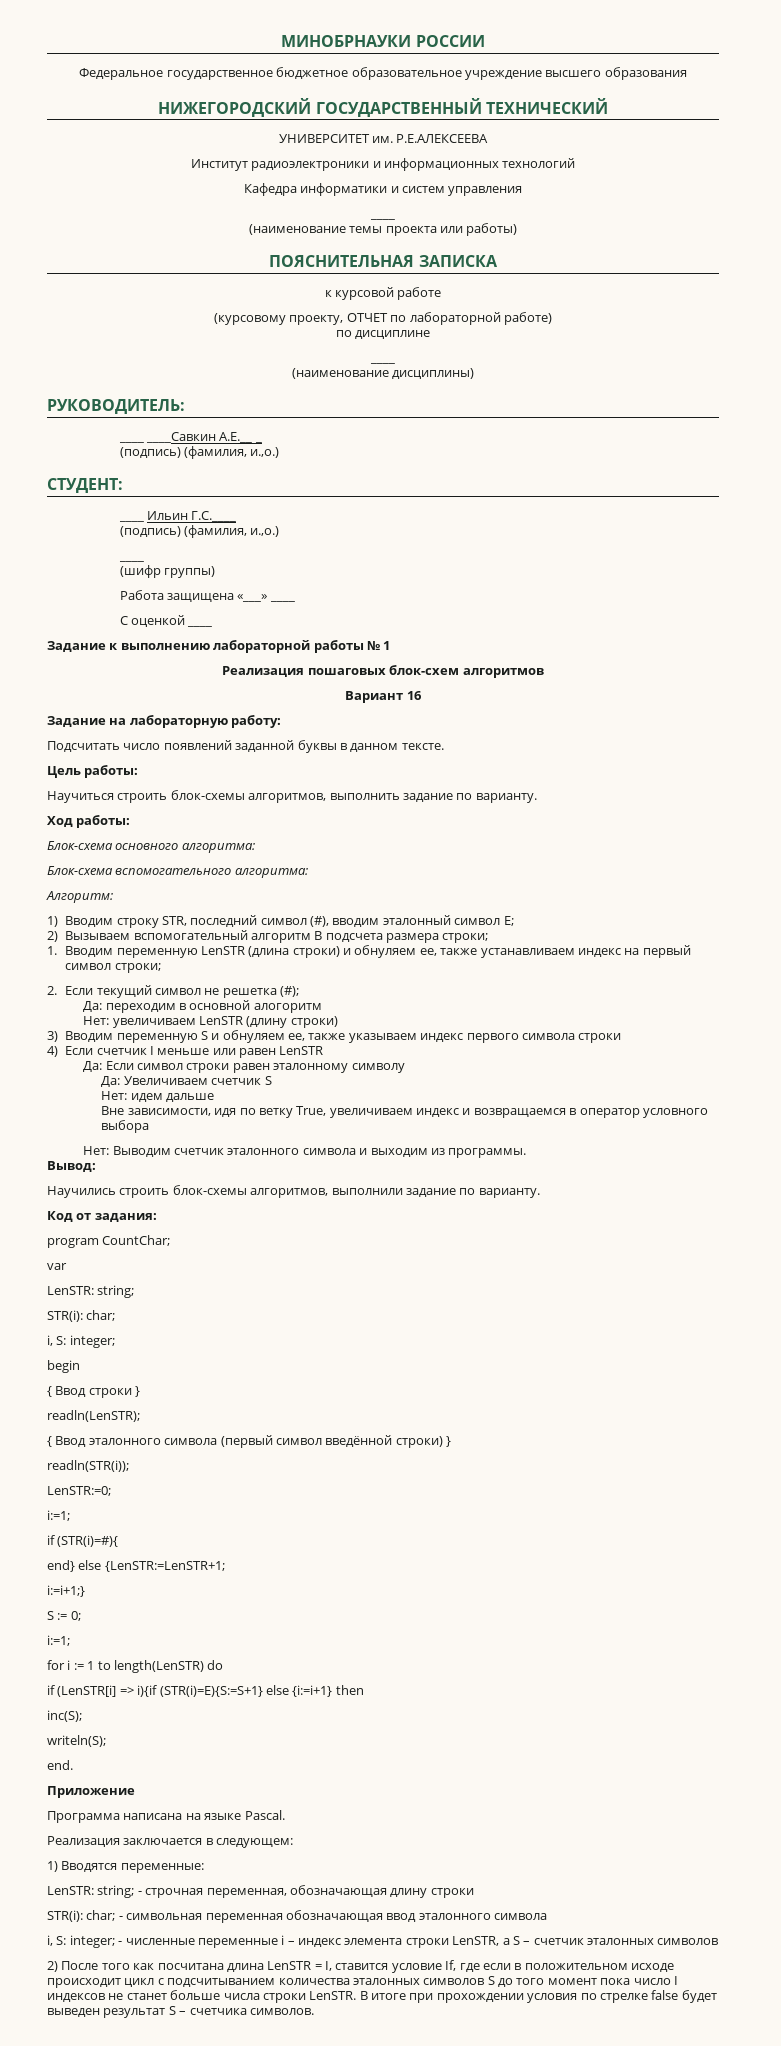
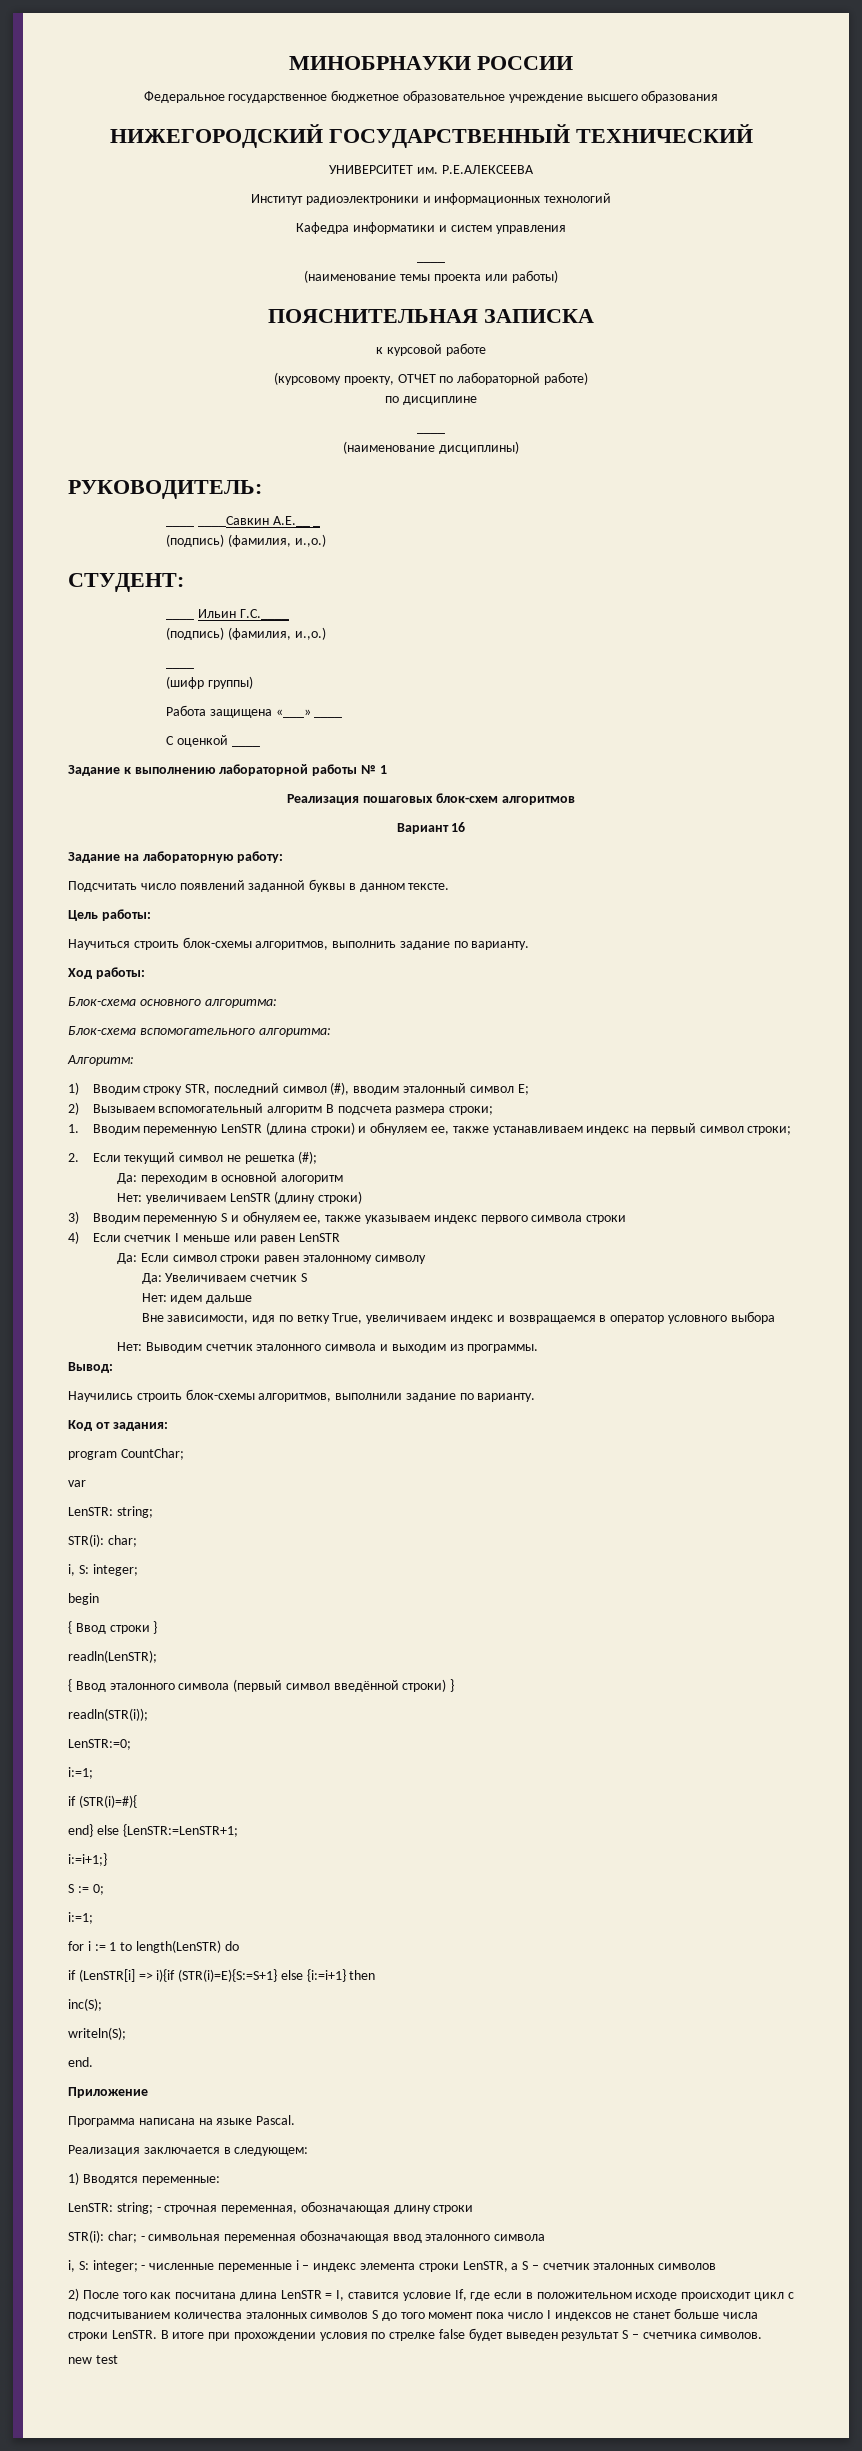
+ new test

